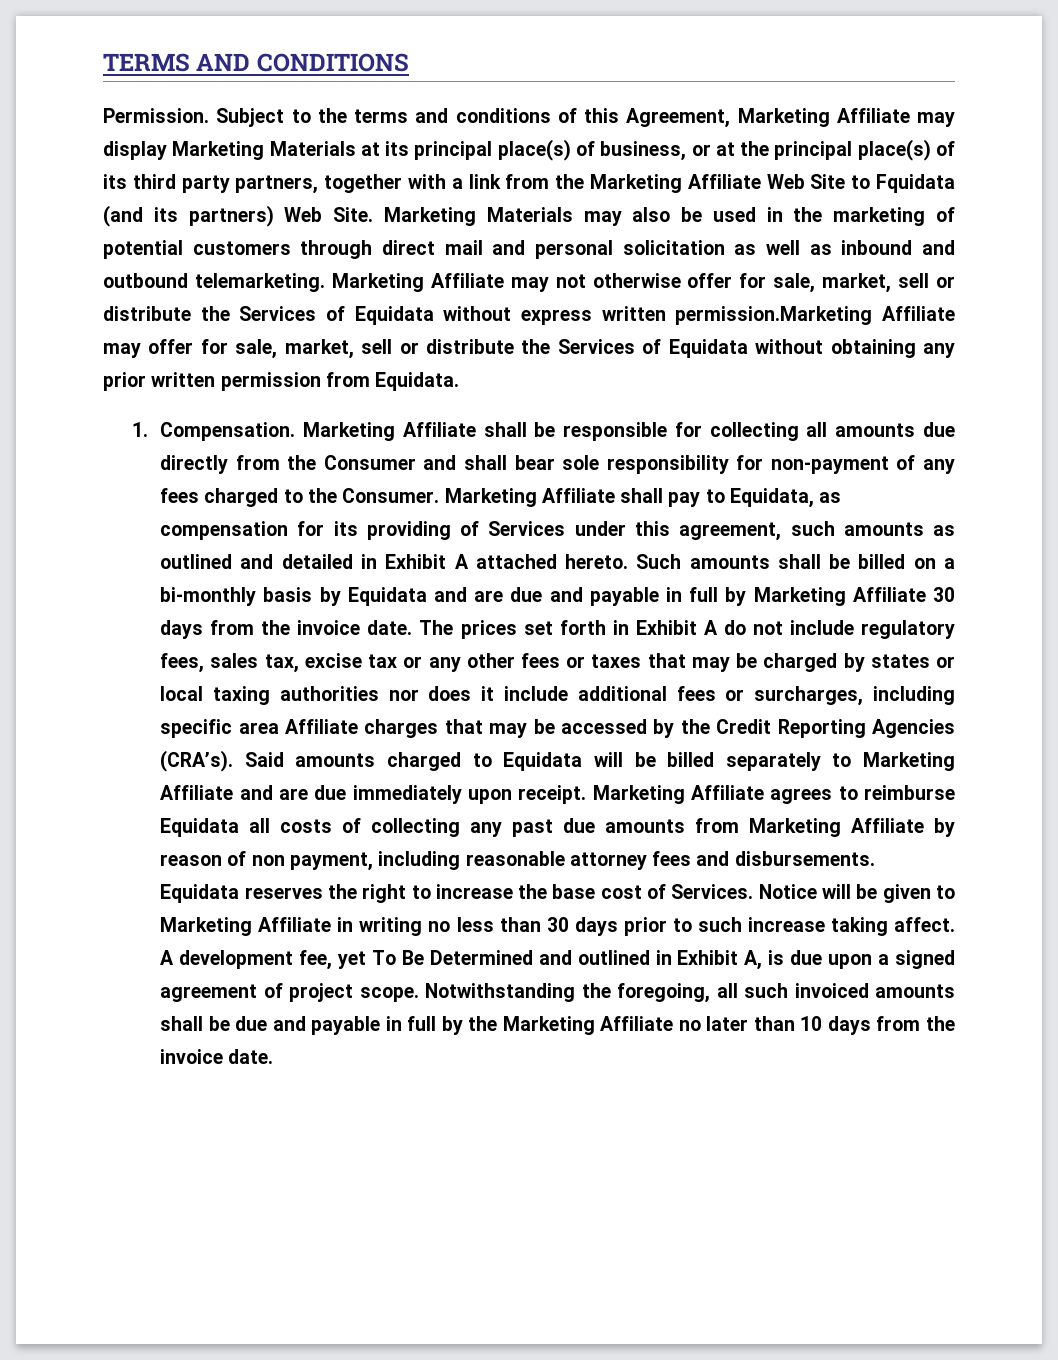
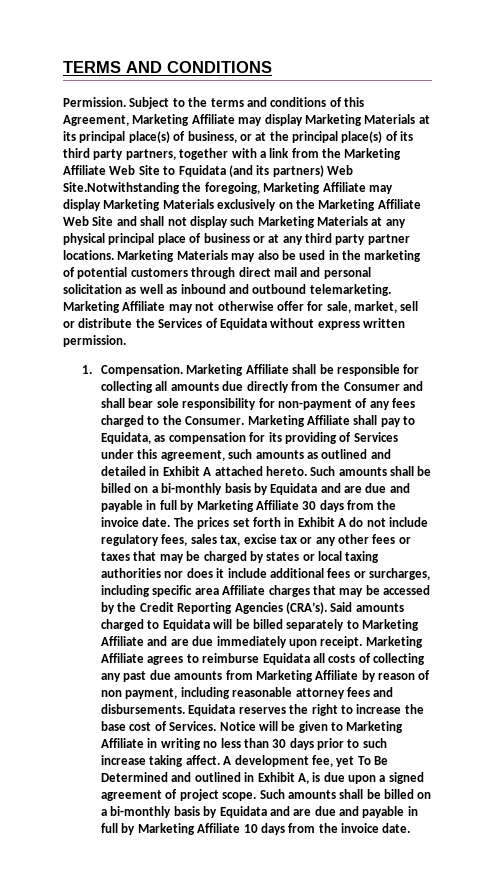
- Subject to the terms and conditions of this Agreement, Marketing Affiliate may display Marketing Materials at its principal place(s) of business, or at the principal place(s) of its third party partners, together with a link from the Marketing Affiliate Web Site to Fquidata (and its partners) Web Site.
+ Subject to the terms and conditions of this Agreement, Marketing Affiliate may display Marketing Materials at its principal place(s) of business, or at the principal place(s) of its third party partners, together with a link from the Marketing Affiliate Web Site to Fquidata (and its partners) Web Site.Notwithstanding the foregoing, Marketing Affiliate may display Marketing Materials exclusively on the Marketing Affiliate Web Site and shall not display such Marketing Materials at any physical principal place of business or at any third party partner locations.
- Marketing Affiliate may not otherwise offer for sale, market, sell or distribute the Services of Equidata without express written permission.Marketing Affiliate may offer for sale, market, sell or distribute the Services of Equidata without obtaining any prior written permission from Equidata.
+ Marketing Affiliate may not otherwise offer for sale, market, sell or distribute the Services of Equidata without express written permission.
- Notwithstanding the foregoing, all such invoiced amounts shall be due and payable in full by the Marketing Affiliate no later than 10 days from the invoice date.
+ Such amounts shall be billed on a bi-monthly basis by Equidata and are due and payable in full by Marketing Affiliate 10 days from the invoice date.

